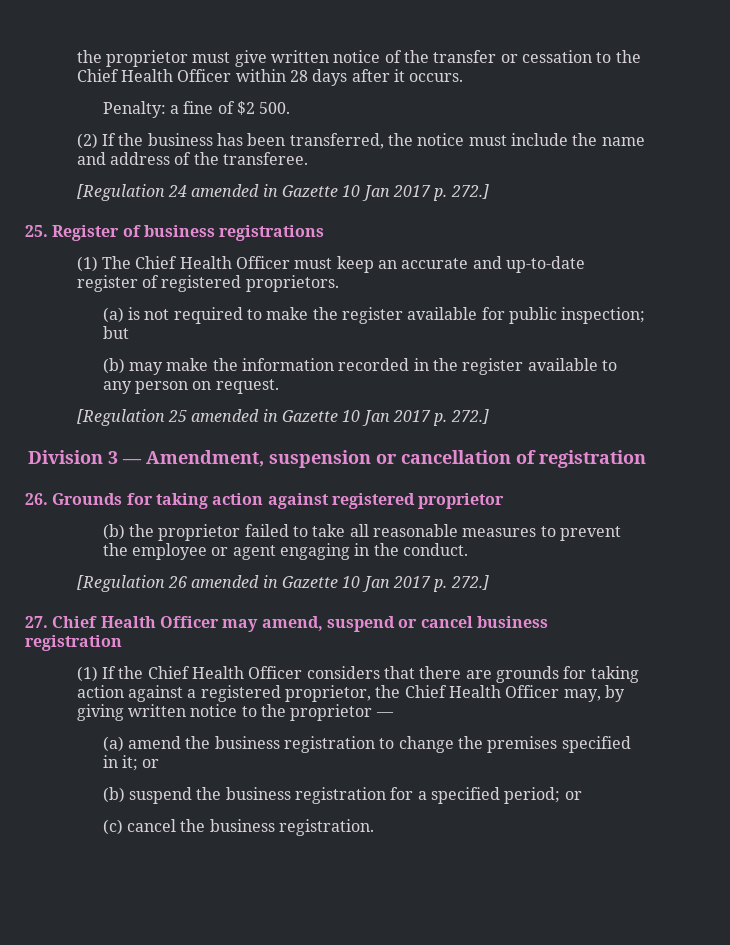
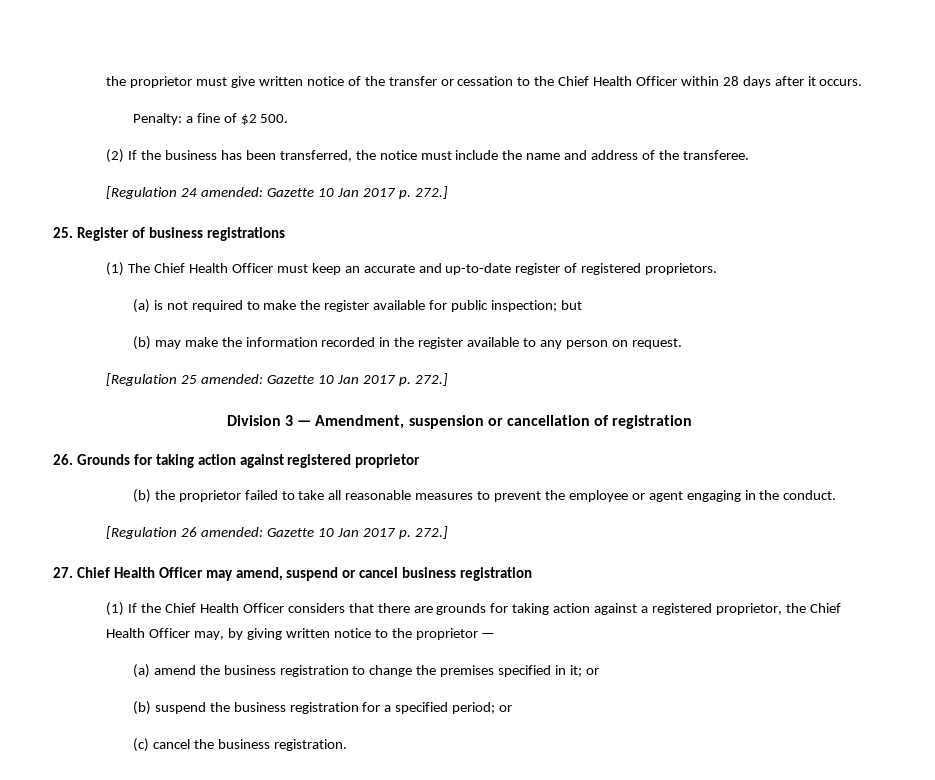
- [Regulation 24 amended in Gazette 10 Jan 2017 p. 272.]
+ [Regulation 24 amended: Gazette 10 Jan 2017 p. 272.]
- [Regulation 25 amended in Gazette 10 Jan 2017 p. 272.]
+ [Regulation 25 amended: Gazette 10 Jan 2017 p. 272.]
- [Regulation 26 amended in Gazette 10 Jan 2017 p. 272.]
+ [Regulation 26 amended: Gazette 10 Jan 2017 p. 272.]

